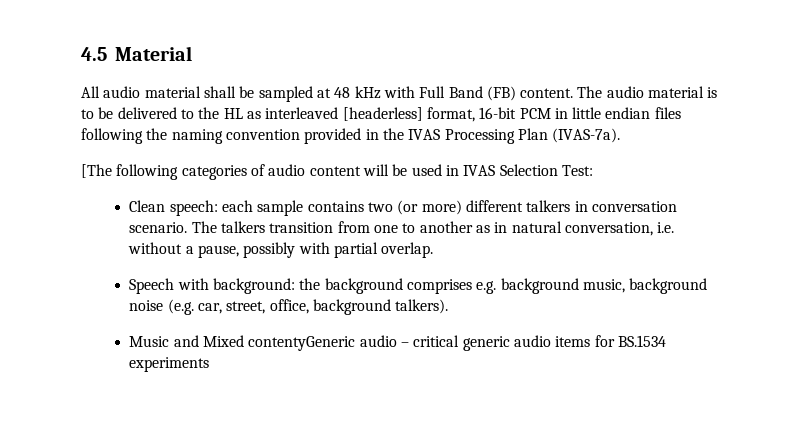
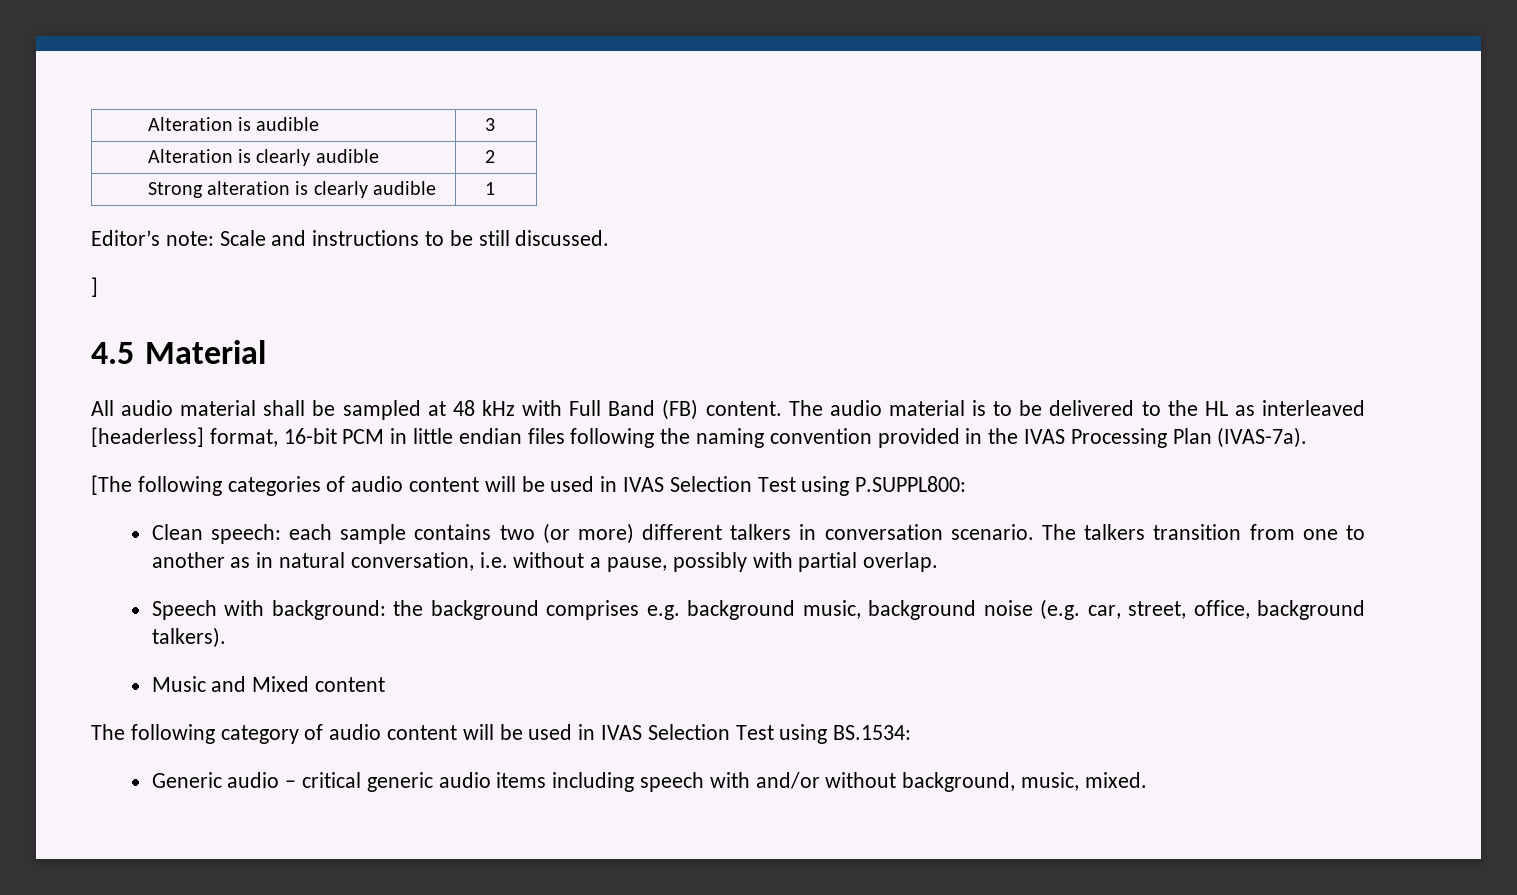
+ Alteration is audible | 3
+ Alteration is clearly audible | 2
+ Strong alteration is clearly audible | 1
+ Editor’s note: Scale and instructions to be still discussed.
+ ]
- [The following categories of audio content will be used in IVAS Selection Test:
+ [The following categories of audio content will be used in IVAS Selection Test using P.SUPPL800:
- Music and Mixed contentyGeneric audio – critical generic audio items for BS.1534 experiments
+ Music and Mixed content
+ The following category of audio content will be used in IVAS Selection Test using BS.1534:
+ Generic audio – critical generic audio items including speech with and/or without background, music, mixed.

